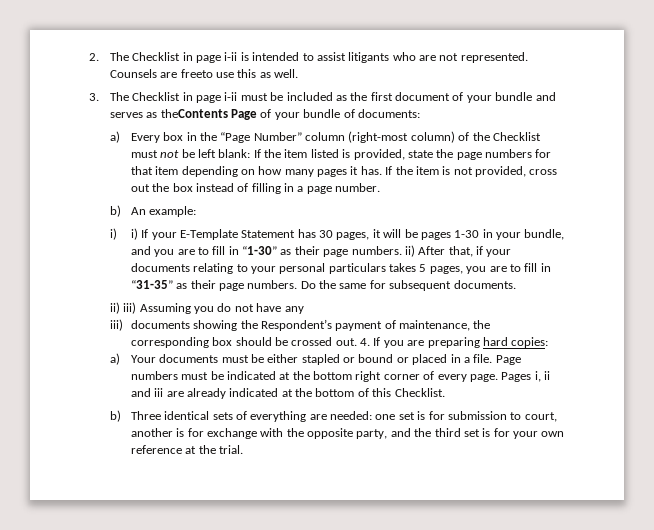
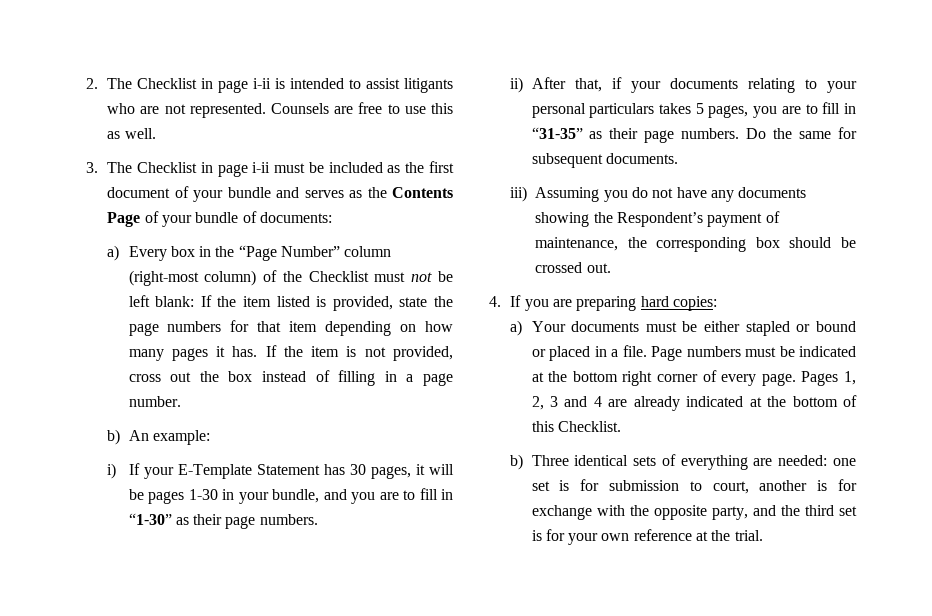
- Counsels are freeto use this as well.
+ Counsels are free to use this as well.
- 3. The Checklist in page i-ii must be included as the first document of your bundle and serves as theContents Page of your bundle of documents:
+ 3. The Checklist in page i-ii must be included as the first document of your bundle and serves as the Contents Page of your bundle of documents:
- i) i) If your E-Template Statement has 30 pages, it will be pages 1-30 in your bundle, and you are to fill in “1-30” as their page numbers. ii) After that, if your documents relating to your personal particulars takes 5 pages, you are to fill in “31-35” as their page numbers.
+ i) If your E-Template Statement has 30 pages, it will be pages 1-30 in your bundle, and you are to fill in “1-30” as their page numbers.
+ ii) After that, if your documents relating to your personal particulars takes 5 pages, you are to fill in “31-35” as their page numbers.
- ii) iii) Assuming you do not have any
- iii) documents showing the Respondent’s payment of maintenance, the corresponding box should be crossed out. 4. If you are preparing hard copies:
+ iii) Assuming you do not have any documents showing the Respondent’s payment of maintenance, the corresponding box should be crossed out.
+ 4. If you are preparing hard copies:
- Pages i, ii and iii are already indicated at the bottom of this Checklist.
+ Pages 1, 2, 3 and 4 are already indicated at the bottom of this Checklist.

